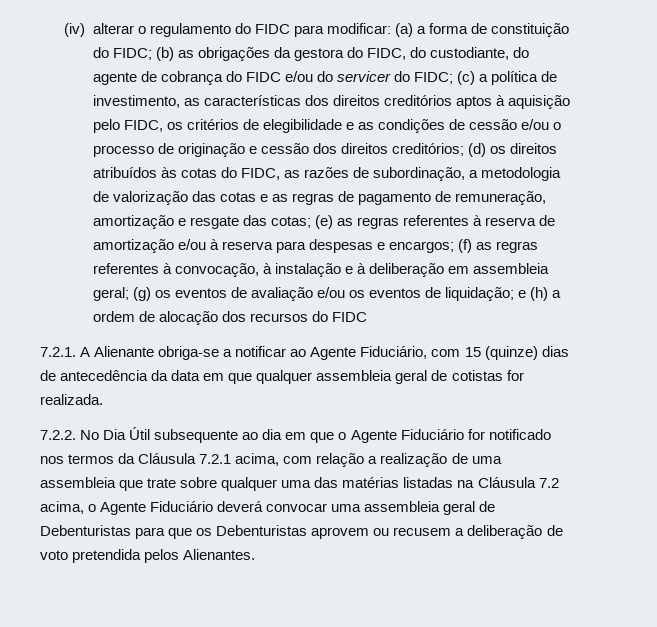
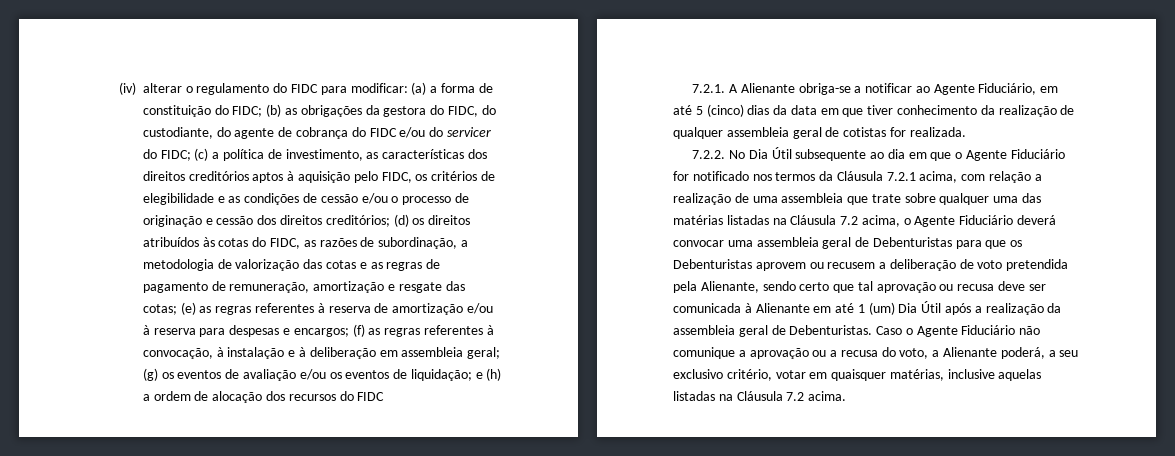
- 7.2.1. A Alienante obriga-se a notificar ao Agente Fiduciário, com 15 (quinze) dias de antecedência da data em que qualquer assembleia geral de cotistas for realizada.
+ 7.2.1. A Alienante obriga-se a notificar ao Agente Fiduciário, em até 5 (cinco) dias da data em que tiver conhecimento da realização de qualquer assembleia geral de cotistas for realizada.
- 7.2.2. No Dia Útil subsequente ao dia em que o Agente Fiduciário for notificado nos termos da Cláusula 7.2.1 acima, com relação a realização de uma assembleia que trate sobre qualquer uma das matérias listadas na Cláusula 7.2 acima, o Agente Fiduciário deverá convocar uma assembleia geral de Debenturistas para que os Debenturistas aprovem ou recusem a deliberação de voto pretendida pelos Alienantes.
+ 7.2.2. No Dia Útil subsequente ao dia em que o Agente Fiduciário for notificado nos termos da Cláusula 7.2.1 acima, com relação a realização de uma assembleia que trate sobre qualquer uma das matérias listadas na Cláusula 7.2 acima, o Agente Fiduciário deverá convocar uma assembleia geral de Debenturistas para que os Debenturistas aprovem ou recusem a deliberação de voto pretendida pela Alienante, sendo certo que tal aprovação ou recusa deve ser comunicada à Alienante em até 1 (um) Dia Útil após a realização da assembleia geral de Debenturistas. Caso o Agente Fiduciário não comunique a aprovação ou a recusa do voto, a Alienante poderá, a seu exclusivo critério, votar em quaisquer matérias, inclusive aquelas listadas na Cláusula 7.2 acima.

